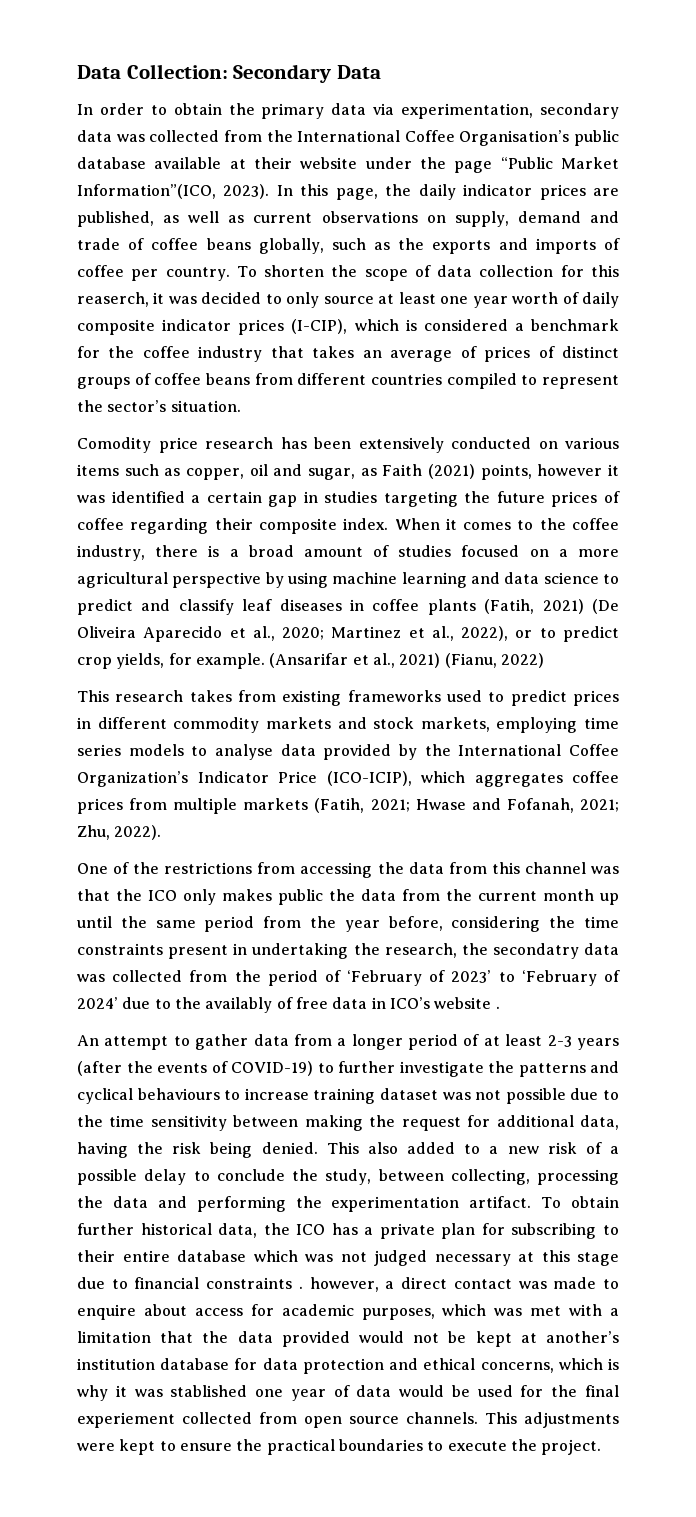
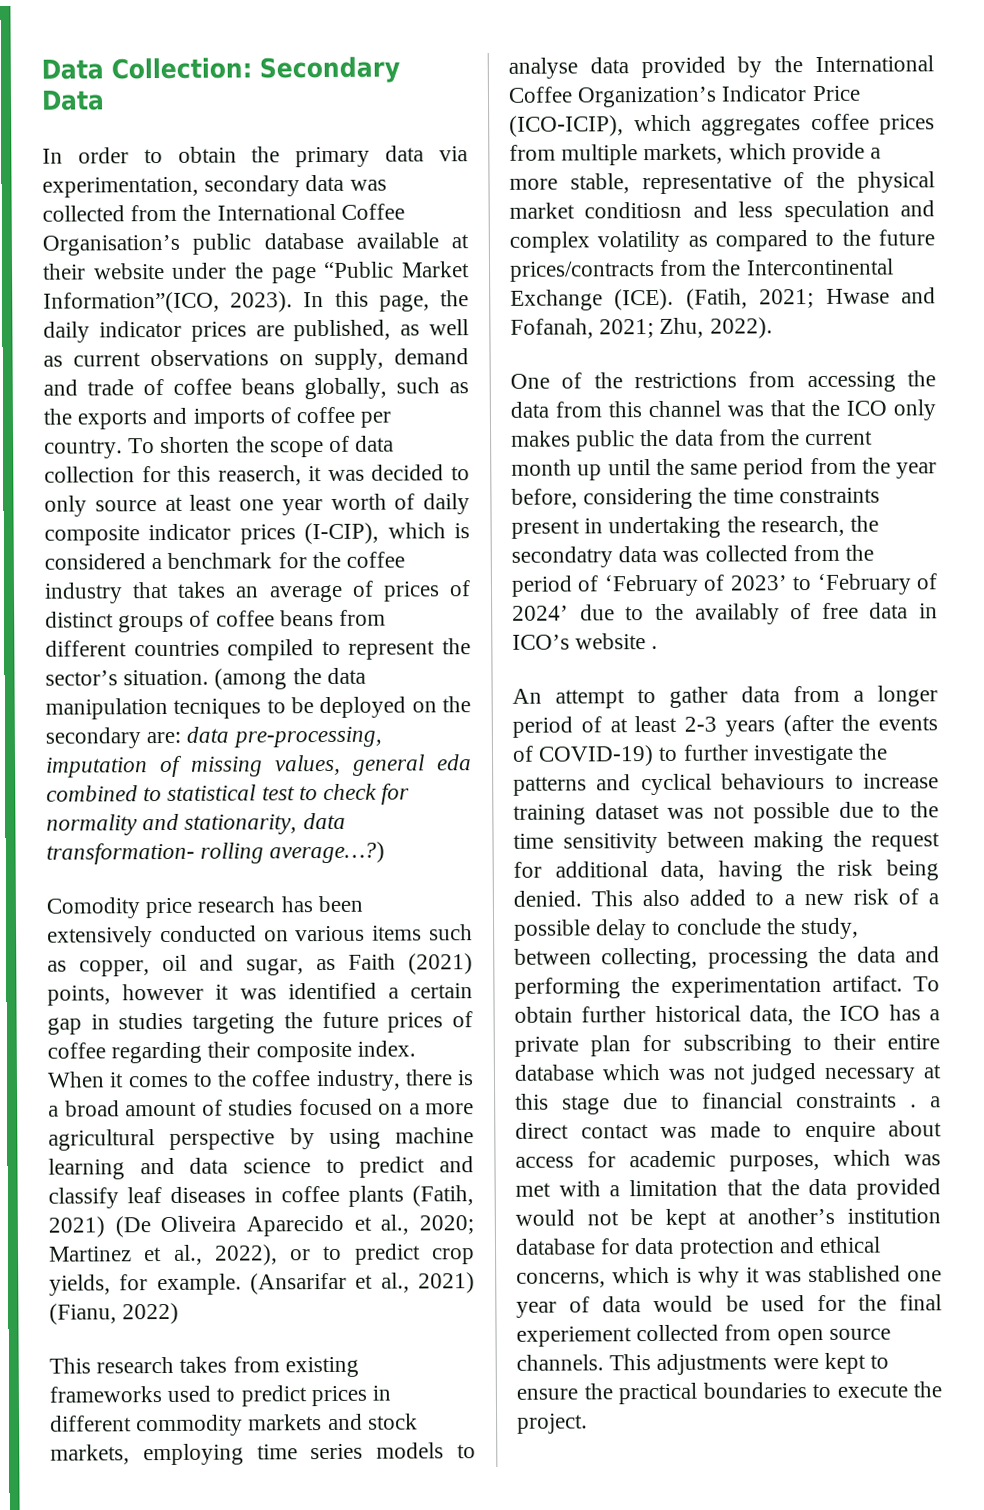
+ (among the data manipulation tecniques to be deployed on the secondary are: data pre-processing, imputation of missing values, general eda combined to statistical test to check for normality and stationarity, data transformation- rolling average…?)
- This research takes from existing frameworks used to predict prices in different commodity markets and stock markets, employing time series models to analyse data provided by the International Coffee Organization’s Indicator Price (ICO-ICIP), which aggregates coffee prices from multiple markets (Fatih, 2021; Hwase and Fofanah, 2021; Zhu, 2022).
+ This research takes from existing frameworks used to predict prices in different commodity markets and stock markets, employing time series models to analyse data provided by the International Coffee Organization’s Indicator Price (ICO-ICIP), which aggregates coffee prices from multiple markets, which provide a more stable, representative of the physical market conditiosn and less speculation and complex volatility as compared to the future prices/contracts from the Intercontinental Exchange (ICE). (Fatih, 2021; Hwase and Fofanah, 2021; Zhu, 2022).
- To obtain further historical data, the ICO has a private plan for subscribing to their entire database which was not judged necessary at this stage due to financial constraints . however, a direct contact was made to enquire about access for academic purposes, which was met with a limitation that the data provided would not be kept at another’s institution database for data protection and ethical concerns, which is why it was stablished one year of data would be used for the final experiement collected from open source channels.
+ To obtain further historical data, the ICO has a private plan for subscribing to their entire database which was not judged necessary at this stage due to financial constraints . a direct contact was made to enquire about access for academic purposes, which was met with a limitation that the data provided would not be kept at another’s institution database for data protection and ethical concerns, which is why it was stablished one year of data would be used for the final experiement collected from open source channels.

